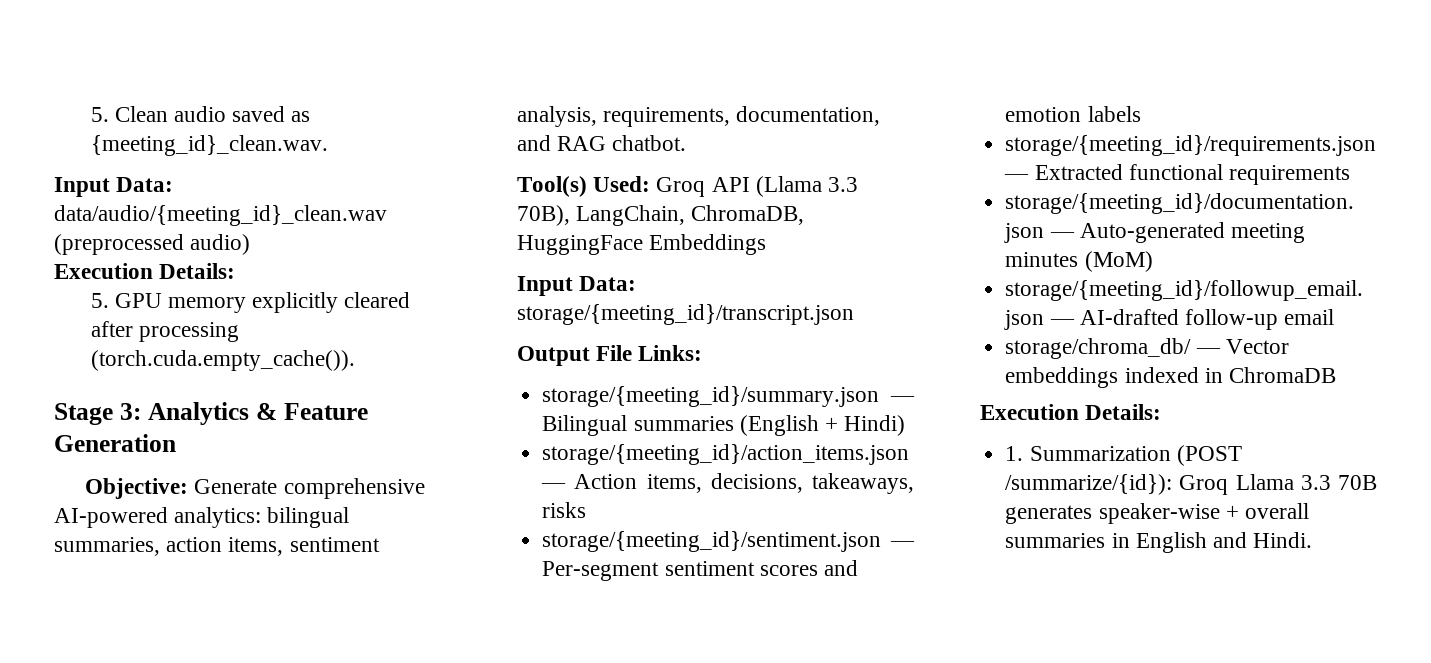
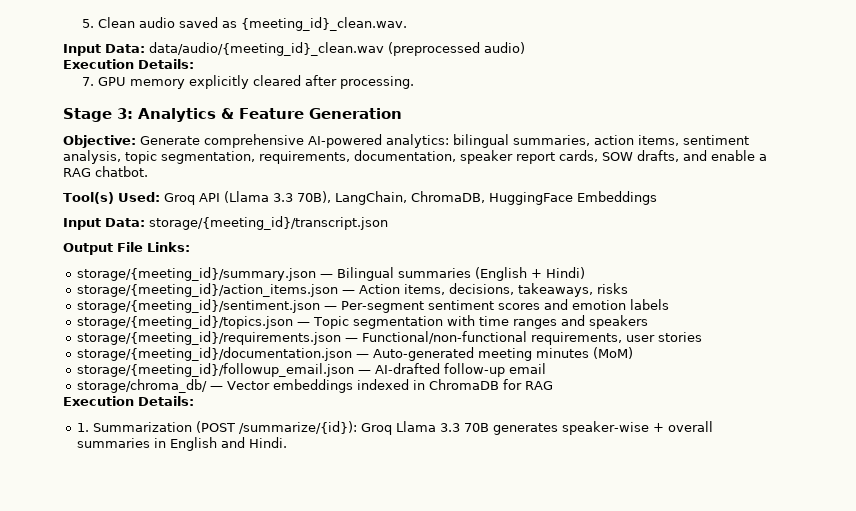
- 5. GPU memory explicitly cleared after processing (torch.cuda.empty_cache()).
+ 7. GPU memory explicitly cleared after processing.
- Objective: Generate comprehensive AI-powered analytics: bilingual summaries, action items, sentiment analysis, requirements, documentation, and RAG chatbot.
+ Objective: Generate comprehensive AI-powered analytics: bilingual summaries, action items, sentiment analysis, topic segmentation, requirements, documentation, speaker report cards, SOW drafts, and enable a RAG chatbot.
- storage/{meeting_id}/requirements.json — Extracted functional requirements
+ storage/{meeting_id}/topics.json — Topic segmentation with time ranges and speakers
+ storage/{meeting_id}/requirements.json — Functional/non-functional requirements, user stories
- storage/chroma_db/ — Vector embeddings indexed in ChromaDB
+ storage/chroma_db/ — Vector embeddings indexed in ChromaDB for RAG

